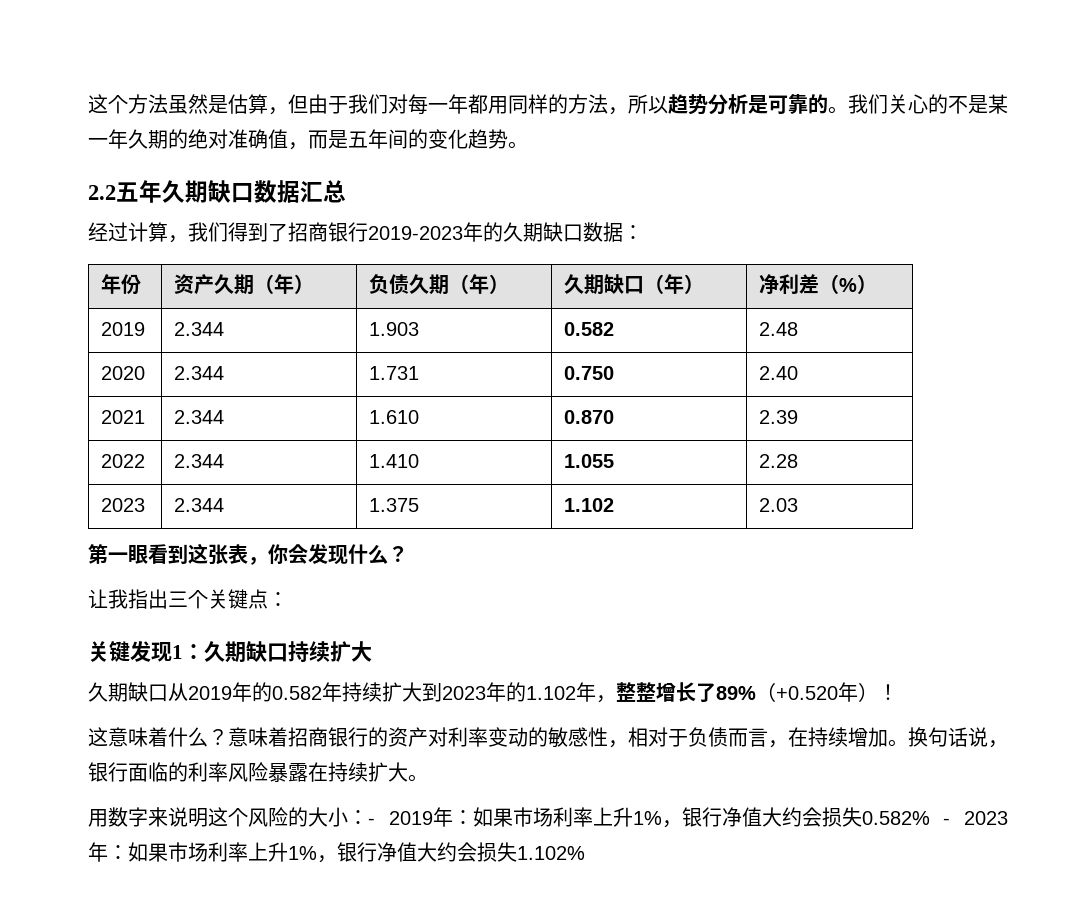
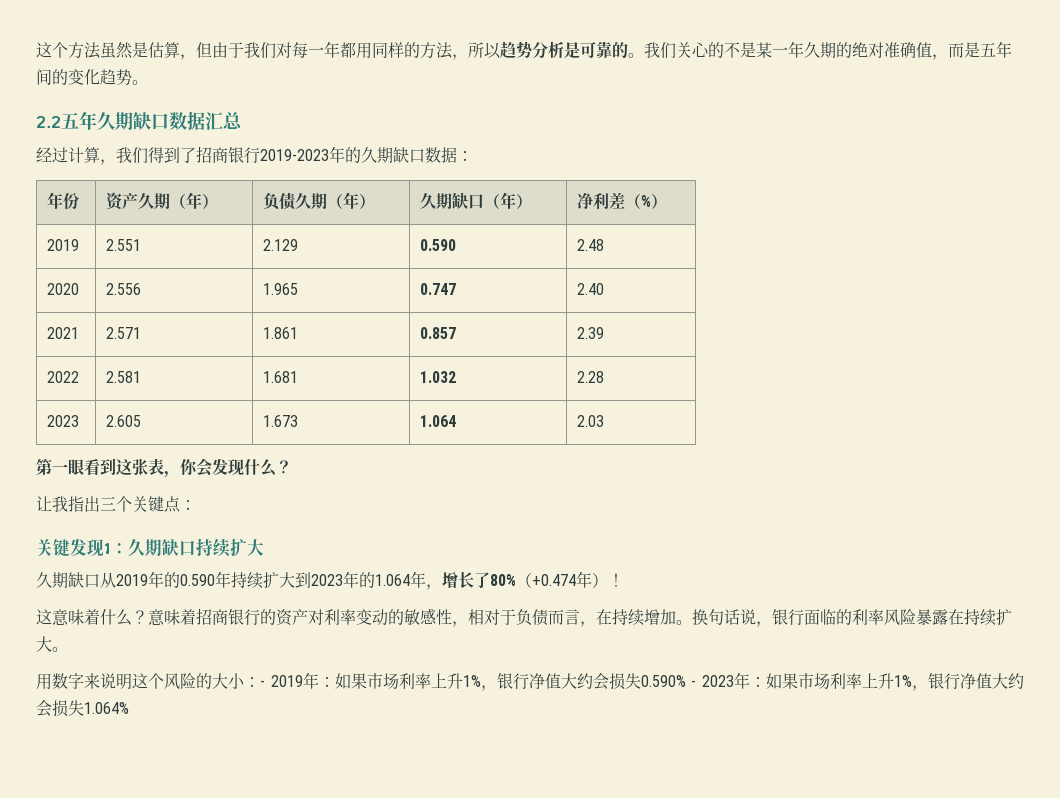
- 2019 | 2.344 | 1.903 | 0.582 | 2.48
+ 2019 | 2.551 | 2.129 | 0.590 | 2.48
- 2020 | 2.344 | 1.731 | 0.750 | 2.40
+ 2020 | 2.556 | 1.965 | 0.747 | 2.40
- 2021 | 2.344 | 1.610 | 0.870 | 2.39
+ 2021 | 2.571 | 1.861 | 0.857 | 2.39
- 2022 | 2.344 | 1.410 | 1.055 | 2.28
+ 2022 | 2.581 | 1.681 | 1.032 | 2.28
- 2023 | 2.344 | 1.375 | 1.102 | 2.03
+ 2023 | 2.605 | 1.673 | 1.064 | 2.03
- 久期缺口从2019年的0.582年持续扩大到2023年的1.102年，整整增长了89%（+0.520年）！
+ 久期缺口从2019年的0.590年持续扩大到2023年的1.064年，增长了80%（+0.474年）！
- 用数字来说明这个风险的大小：- 2019年：如果市场利率上升1%，银行净值大约会损失0.582% - 2023年：如果市场利率上升1%，银行净值大约会损失1.102%
+ 用数字来说明这个风险的大小：- 2019年：如果市场利率上升1%，银行净值大约会损失0.590% - 2023年：如果市场利率上升1%，银行净值大约会损失1.064%

